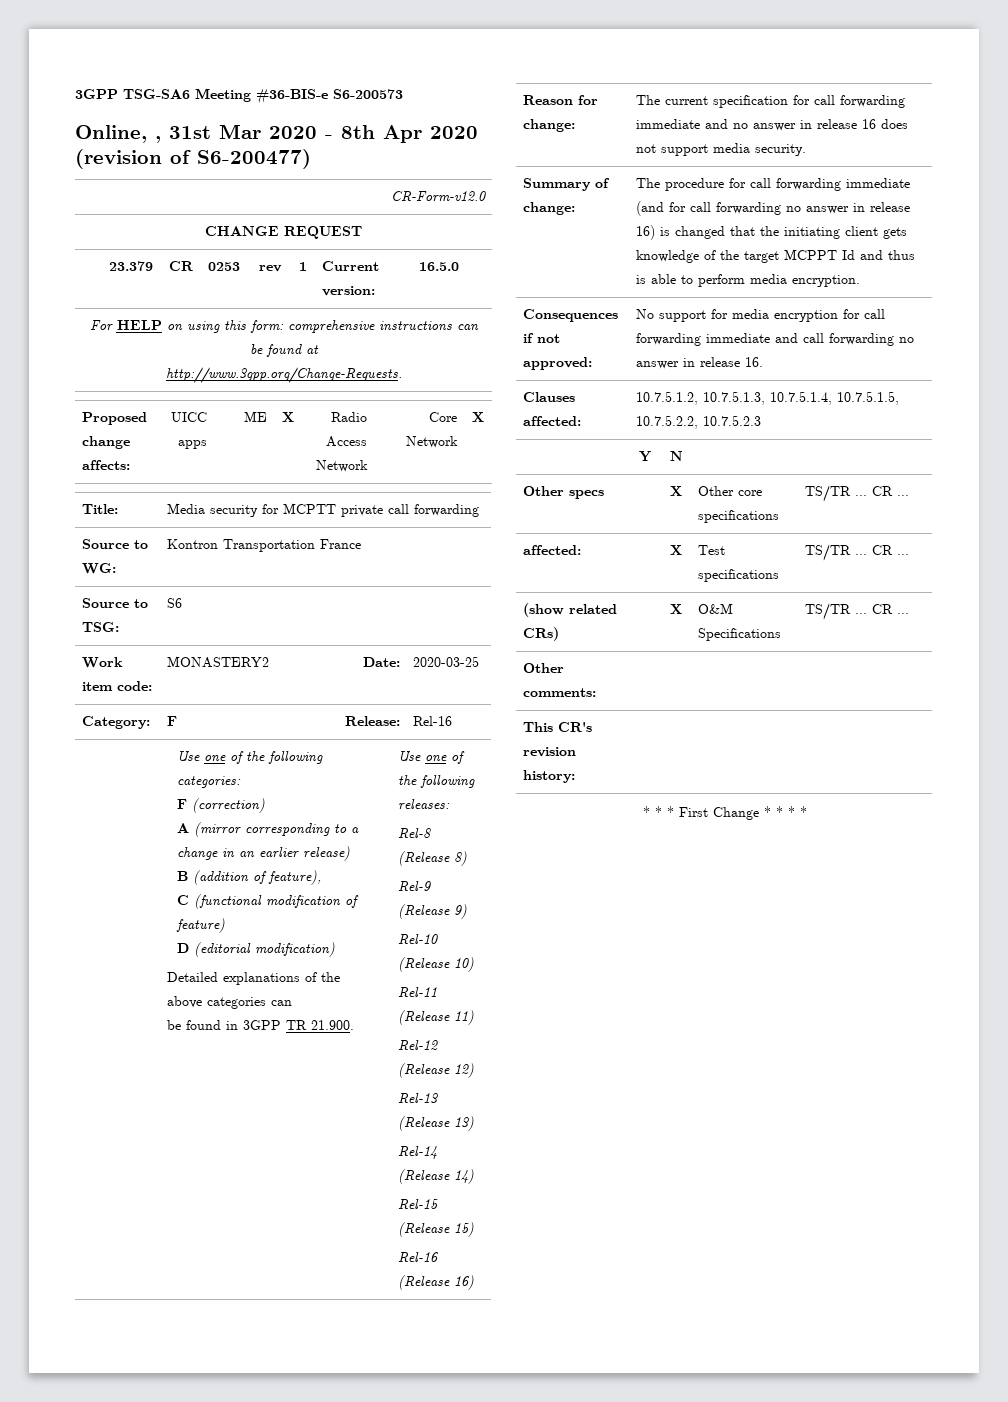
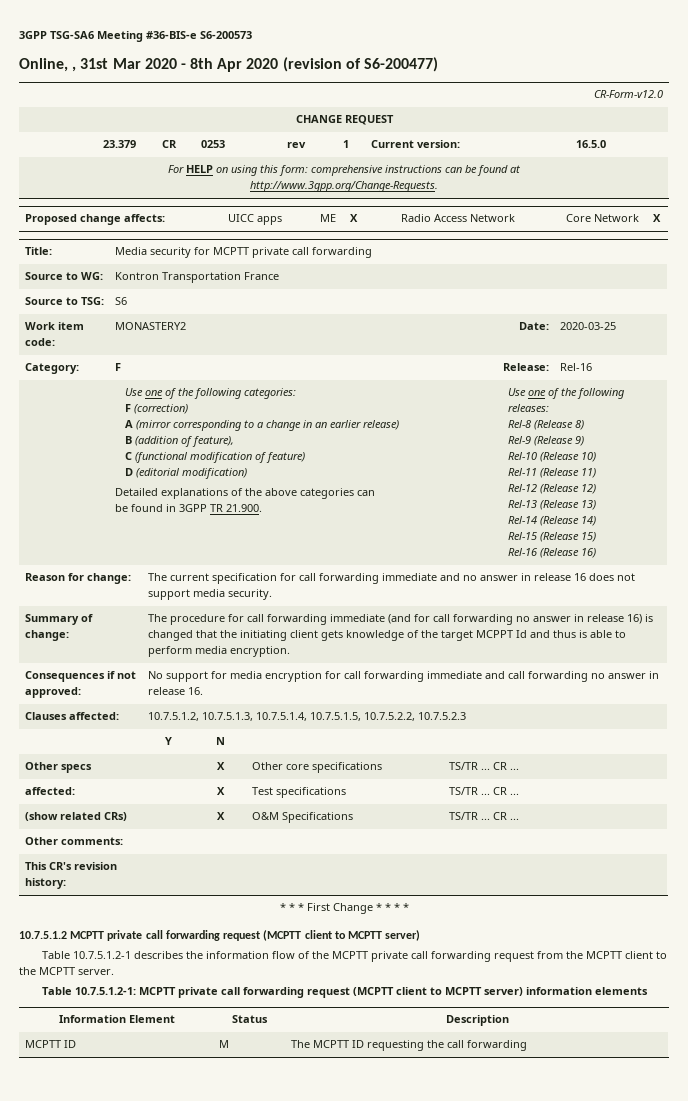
+ 10.7.5.1.2 MCPTT private call forwarding request (MCPTT client to MCPTT server)
+ Table 10.7.5.1.2-1 describes the information flow of the MCPTT private call forwarding request from the MCPTT client to the MCPTT server.
+ Table 10.7.5.1.2-1: MCPTT private call forwarding request (MCPTT client to MCPTT server) information elements
+ Information Element | Status | Description
+ MCPTT ID | M | The MCPTT ID requesting the call forwarding

